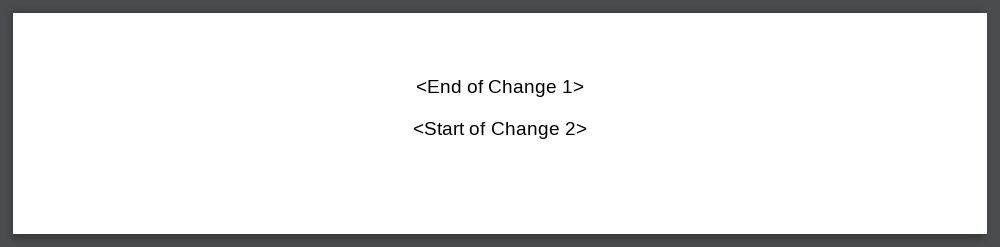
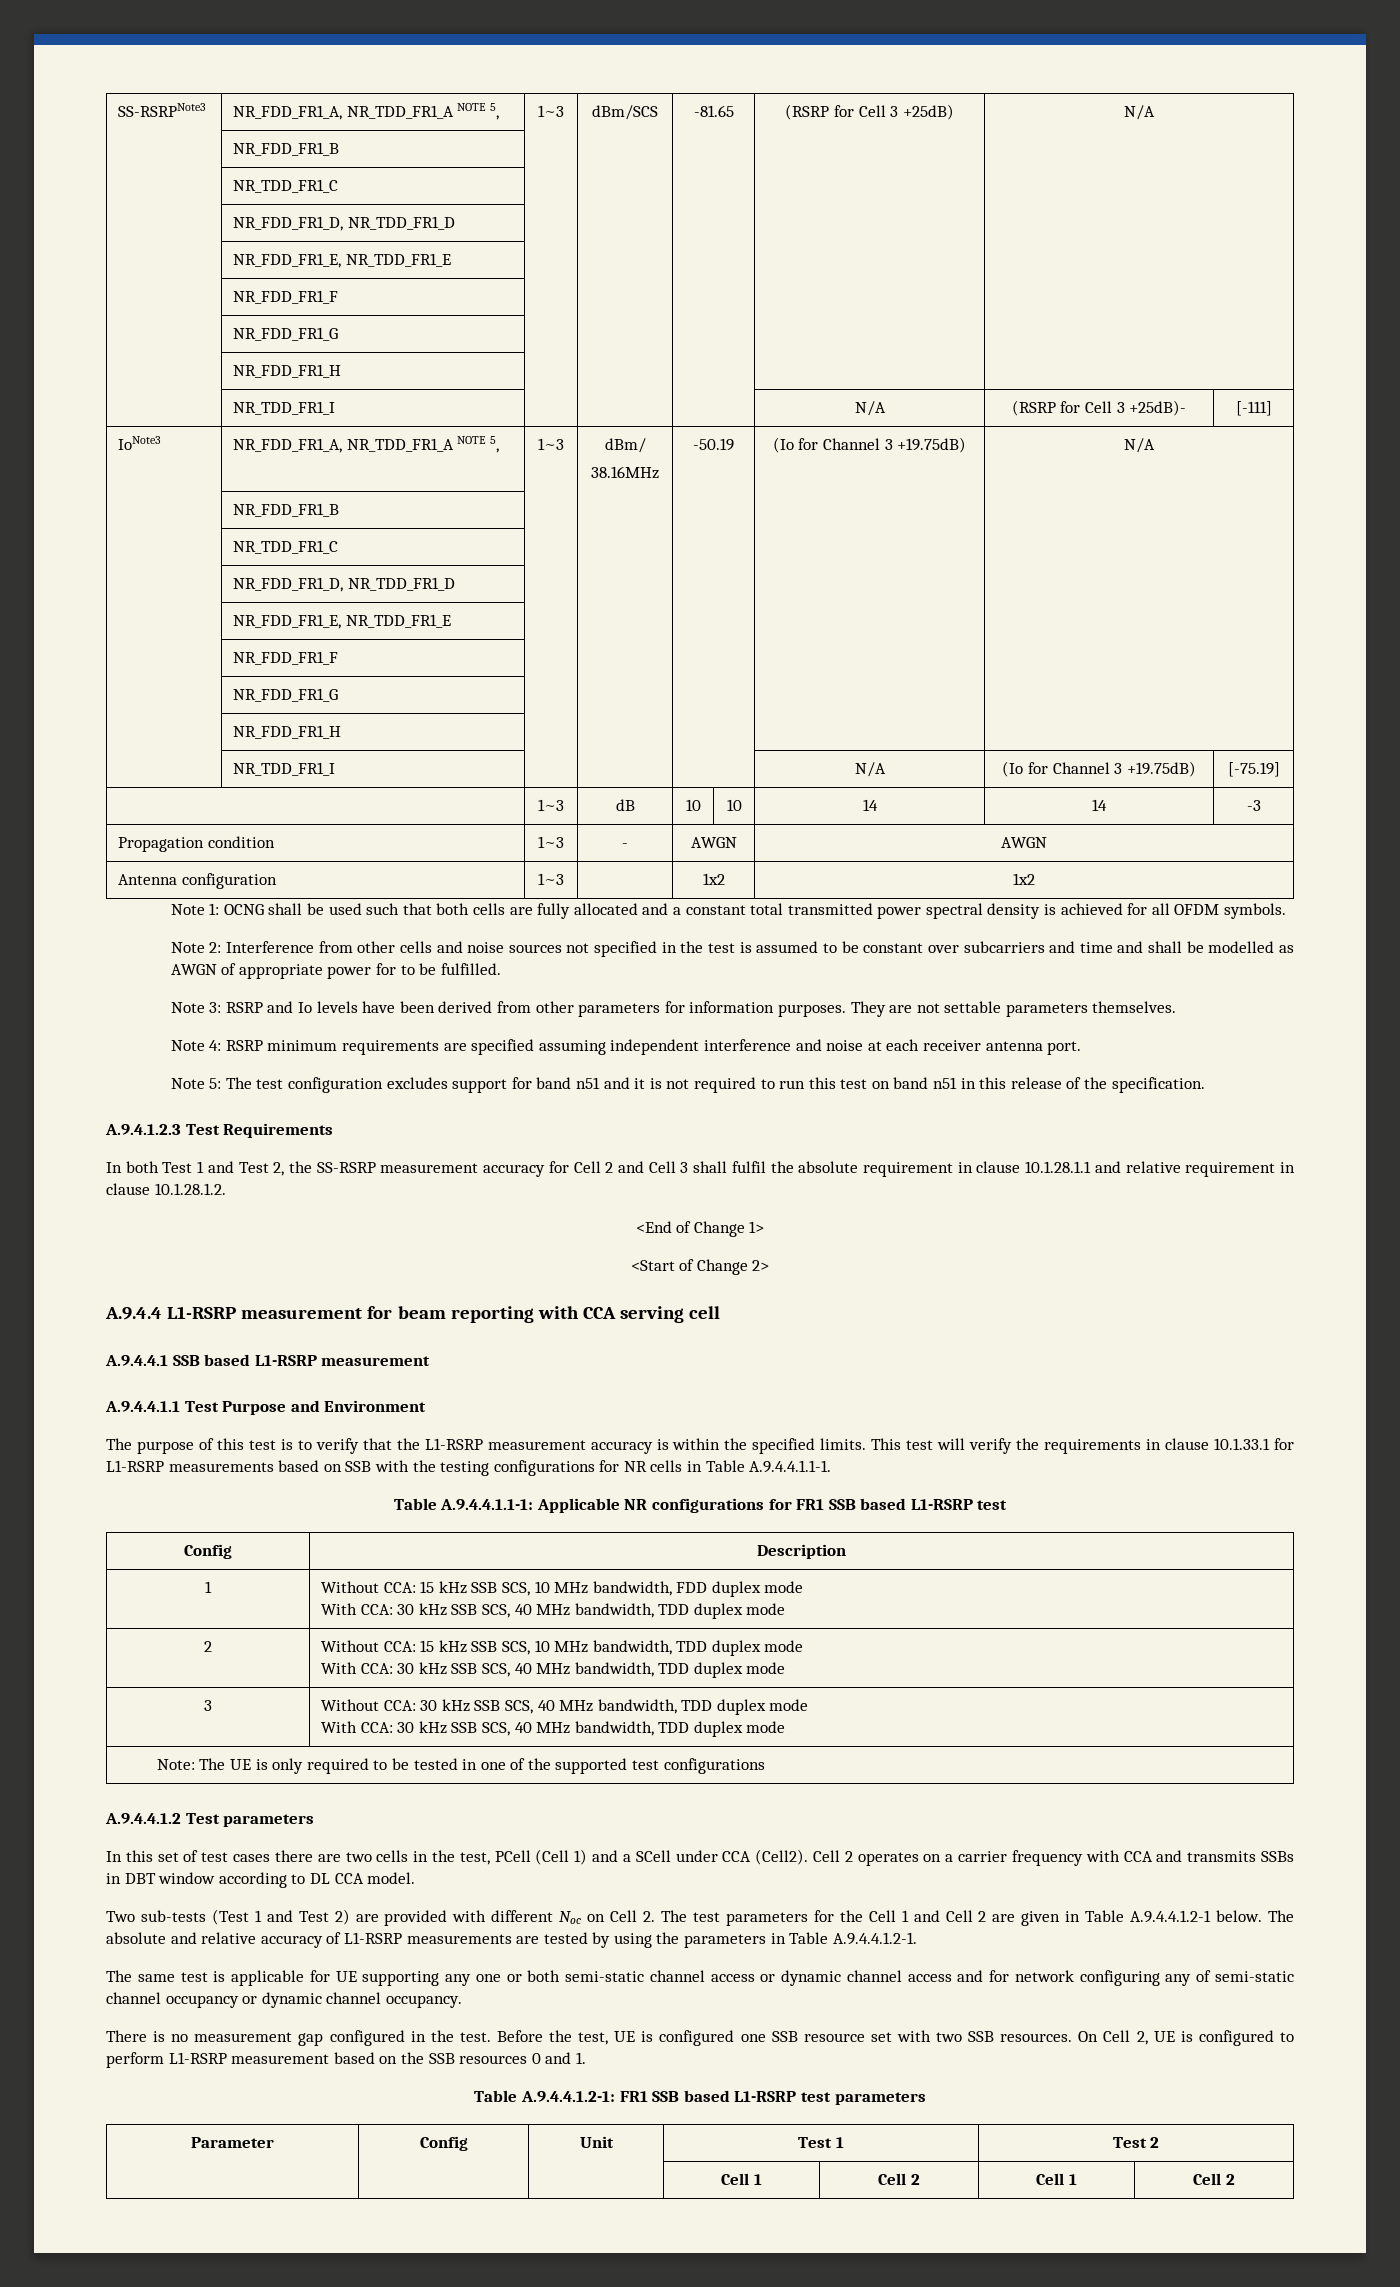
+ SS-RSRPNote3 | NR_FDD_FR1_A, NR_TDD_FR1_A NOTE 5, | 1~3 | dBm/SCS | -81.65 | (RSRP for Cell 3 +25dB) | N/A
+ | NR_FDD_FR1_B | | | | |
+ | NR_TDD_FR1_C | | | | |
+ | NR_FDD_FR1_D, NR_TDD_FR1_D | | | | |
+ | NR_FDD_FR1_E, NR_TDD_FR1_E | | | | |
+ | NR_FDD_FR1_F | | | | |
+ | NR_FDD_FR1_G | | | | |
+ | NR_FDD_FR1_H | | | | |
+ | NR_TDD_FR1_I | | | | N/A | (RSRP for Cell 3 +25dB)- | [-111]
+ IoNote3 | NR_FDD_FR1_A, NR_TDD_FR1_A NOTE 5, | 1~3 | dBm/
+ 38.16MHz | -50.19 | (Io for Channel 3 +19.75dB) | N/A
+ | NR_FDD_FR1_B | | | | |
+ | NR_TDD_FR1_C | | | | |
+ | NR_FDD_FR1_D, NR_TDD_FR1_D | | | | |
+ | NR_FDD_FR1_E, NR_TDD_FR1_E | | | | |
+ | NR_FDD_FR1_F | | | | |
+ | NR_FDD_FR1_G | | | | |
+ | NR_FDD_FR1_H | | | | |
+ | NR_TDD_FR1_I | | | | N/A | (Io for Channel 3 +19.75dB) | [-75.19]
+ | 1~3 | dB | 10 | 10 | 14 | 14 | -3
+ Propagation condition | 1~3 | - | AWGN | AWGN
+ Antenna configuration | 1~3 | | 1x2 | 1x2
+ Note 1: OCNG shall be used such that both cells are fully allocated and a constant total transmitted power spectral density is achieved for all OFDM symbols.
+ Note 2: Interference from other cells and noise sources not specified in the test is assumed to be constant over subcarriers and time and shall be modelled as AWGN of appropriate power for to be fulfilled.
+ Note 3: RSRP and Io levels have been derived from other parameters for information purposes. They are not settable parameters themselves.
+ Note 4: RSRP minimum requirements are specified assuming independent interference and noise at each receiver antenna port.
+ Note 5: The test configuration excludes support for band n51 and it is not required to run this test on band n51 in this release of the specification.
+ A.9.4.1.2.3 Test Requirements
+ In both Test 1 and Test 2, the SS-RSRP measurement accuracy for Cell 2 and Cell 3 shall fulfil the absolute requirement in clause 10.1.28.1.1 and relative requirement in clause 10.1.28.1.2.
+ A.9.4.4 L1-RSRP measurement for beam reporting with CCA serving cell
+ A.9.4.4.1 SSB based L1-RSRP measurement
+ A.9.4.4.1.1 Test Purpose and Environment
+ The purpose of this test is to verify that the L1-RSRP measurement accuracy is within the specified limits. This test will verify the requirements in clause 10.1.33.1 for L1-RSRP measurements based on SSB with the testing configurations for NR cells in Table A.9.4.4.1.1-1.
+ Table A.9.4.4.1.1-1: Applicable NR configurations for FR1 SSB based L1-RSRP test
+ Config | Description
+ 1 | Without CCA: 15 kHz SSB SCS, 10 MHz bandwidth, FDD duplex mode
+ With CCA: 30 kHz SSB SCS, 40 MHz bandwidth, TDD duplex mode
+ 2 | Without CCA: 15 kHz SSB SCS, 10 MHz bandwidth, TDD duplex mode
+ With CCA: 30 kHz SSB SCS, 40 MHz bandwidth, TDD duplex mode
+ 3 | Without CCA: 30 kHz SSB SCS, 40 MHz bandwidth, TDD duplex mode
+ With CCA: 30 kHz SSB SCS, 40 MHz bandwidth, TDD duplex mode
+ Note: The UE is only required to be tested in one of the supported test configurations
+ A.9.4.4.1.2 Test parameters
+ In this set of test cases there are two cells in the test, PCell (Cell 1) and a SCell under CCA (Cell2). Cell 2 operates on a carrier frequency with CCA and transmits SSBs in DBT window according to DL CCA model.
+ Two sub-tests (Test 1 and Test 2) are provided with different Noc on Cell 2. The test parameters for the Cell 1 and Cell 2 are given in Table A.9.4.4.1.2-1 below. The absolute and relative accuracy of L1-RSRP measurements are tested by using the parameters in Table A.9.4.4.1.2-1.
+ The same test is applicable for UE supporting any one or both semi-static channel access or dynamic channel access and for network configuring any of semi-static channel occupancy or dynamic channel occupancy.
+ There is no measurement gap configured in the test. Before the test, UE is configured one SSB resource set with two SSB resources. On Cell 2, UE is configured to perform L1-RSRP measurement based on the SSB resources 0 and 1.
+ Table A.9.4.4.1.2-1: FR1 SSB based L1-RSRP test parameters
+ Parameter | Config | Unit | Test 1 | Test 2
+ | | | Cell 1 | Cell 2 | Cell 1 | Cell 2

